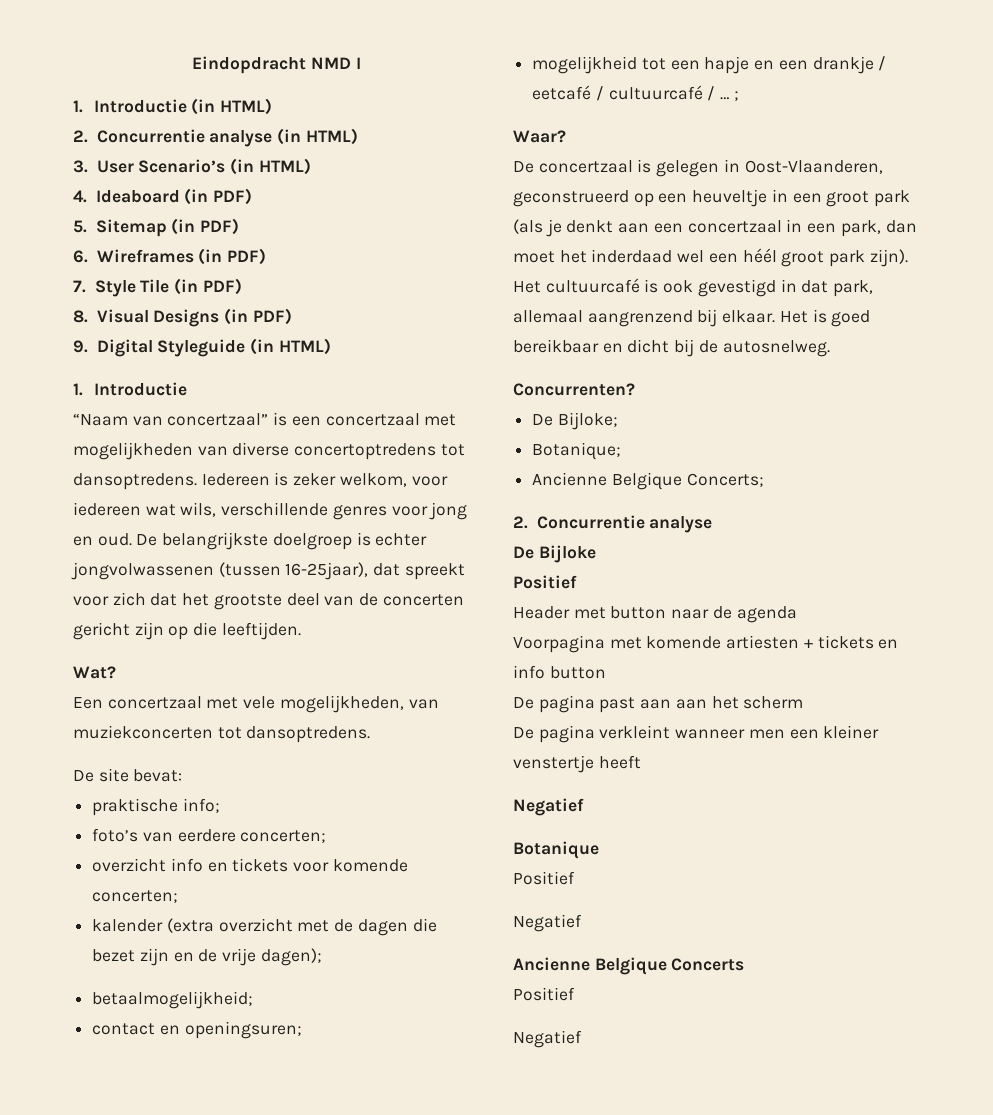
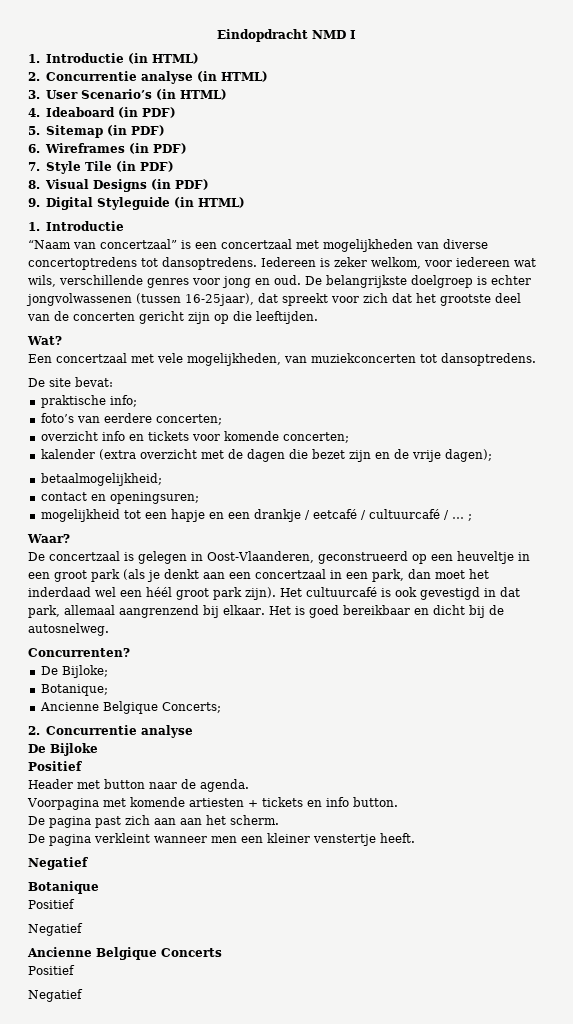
- Header met button naar de agenda
+ Header met button naar de agenda.
- Voorpagina met komende artiesten + tickets en info button
+ Voorpagina met komende artiesten + tickets en info button.
- De pagina past aan aan het scherm
+ De pagina past zich aan aan het scherm.
- De pagina verkleint wanneer men een kleiner venstertje heeft
+ De pagina verkleint wanneer men een kleiner venstertje heeft.

